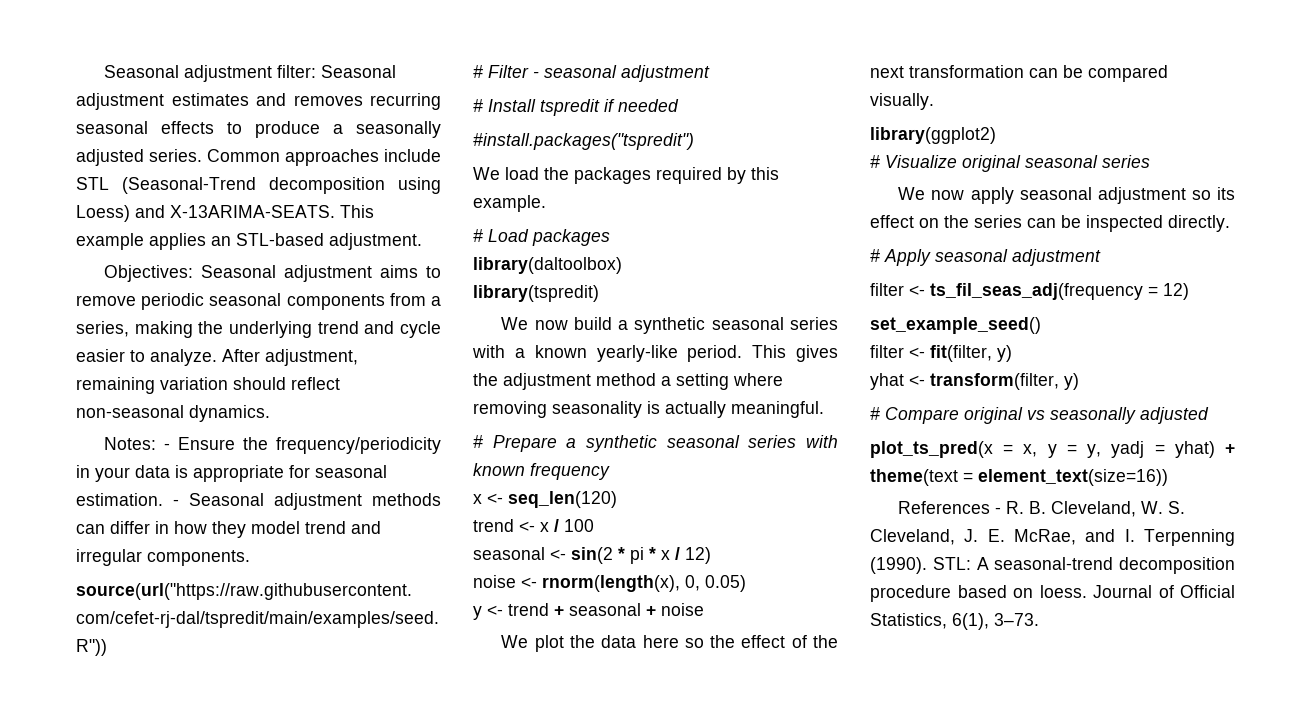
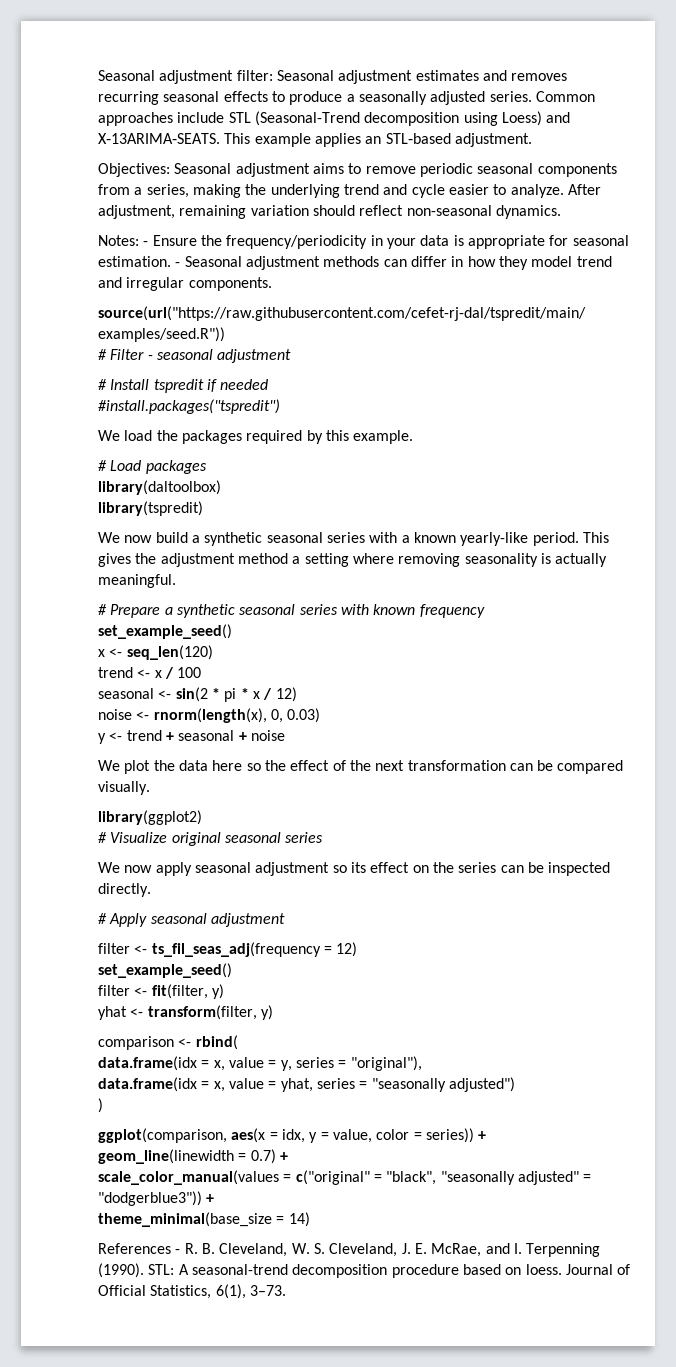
  # Prepare a synthetic seasonal series with known frequency
+ set_example_seed()
- noise <- rnorm(length(x), 0, 0.05)
+ noise <- rnorm(length(x), 0, 0.03)
- # Compare original vs seasonally adjusted
- plot_ts_pred(x = x, y = y, yadj = yhat) + theme(text = element_text(size=16))
+ comparison <- rbind(
+ data.frame(idx = x, value = y, series = "original"),
+ data.frame(idx = x, value = yhat, series = "seasonally adjusted")
+ )
+ ggplot(comparison, aes(x = idx, y = value, color = series)) +
+ geom_line(linewidth = 0.7) +
+ scale_color_manual(values = c("original" = "black", "seasonally adjusted" = "dodgerblue3")) +
+ theme_minimal(base_size = 14)

